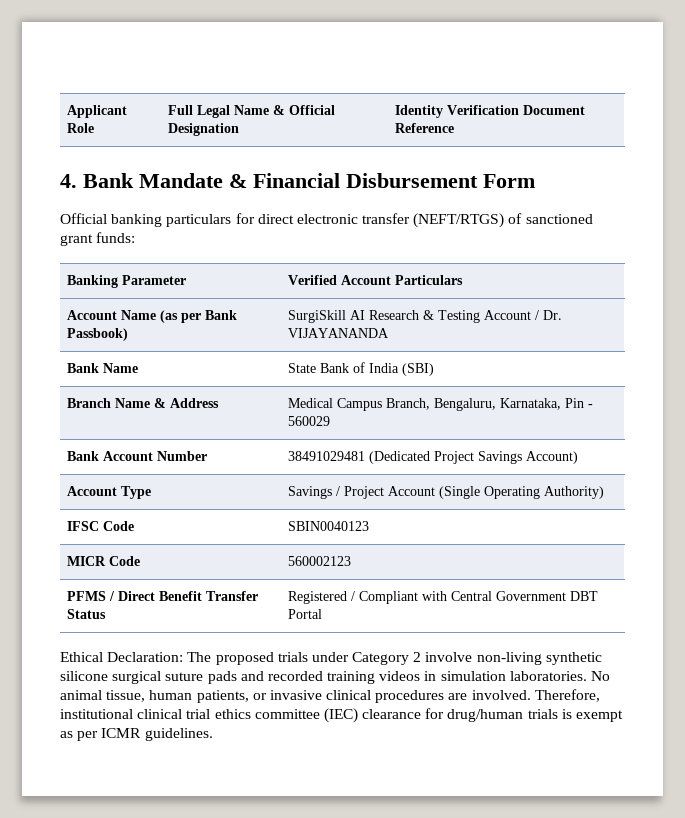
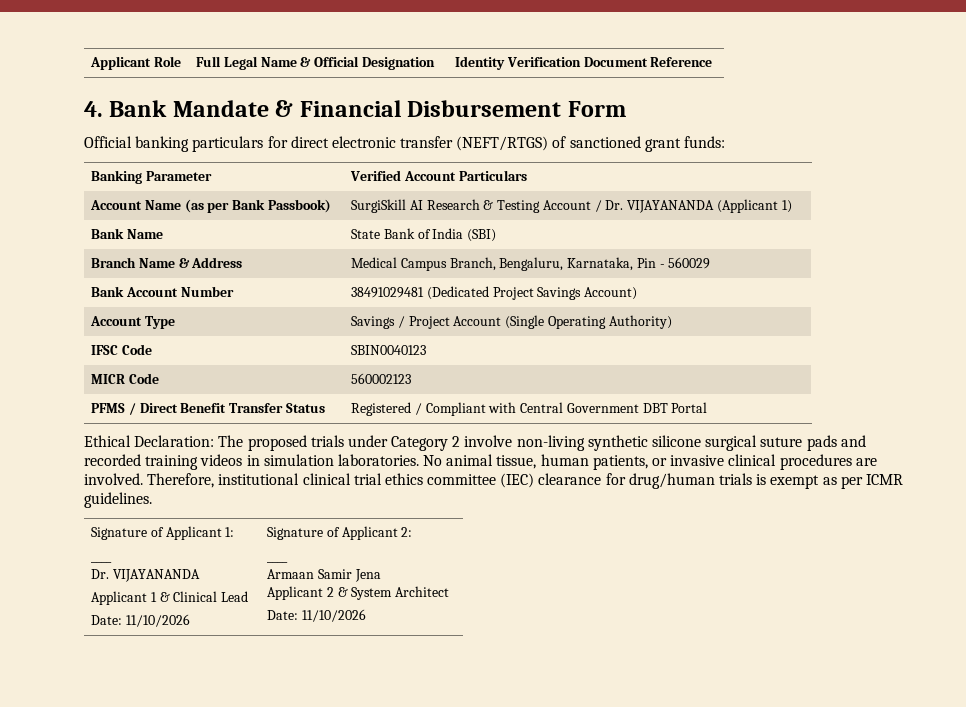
- Account Name (as per Bank Passbook) | SurgiSkill AI Research & Testing Account / Dr. VIJAYANANDA
+ Account Name (as per Bank Passbook) | SurgiSkill AI Research & Testing Account / Dr. VIJAYANANDA (Applicant 1)
+ Signature of Applicant 1:
+ ____
+ Dr. VIJAYANANDA
+ Applicant 1 & Clinical Lead
+ Date: 11/10/2026 | Signature of Applicant 2:
+ ____
+ Armaan Samir Jena
+ Applicant 2 & System Architect
+ Date: 11/10/2026

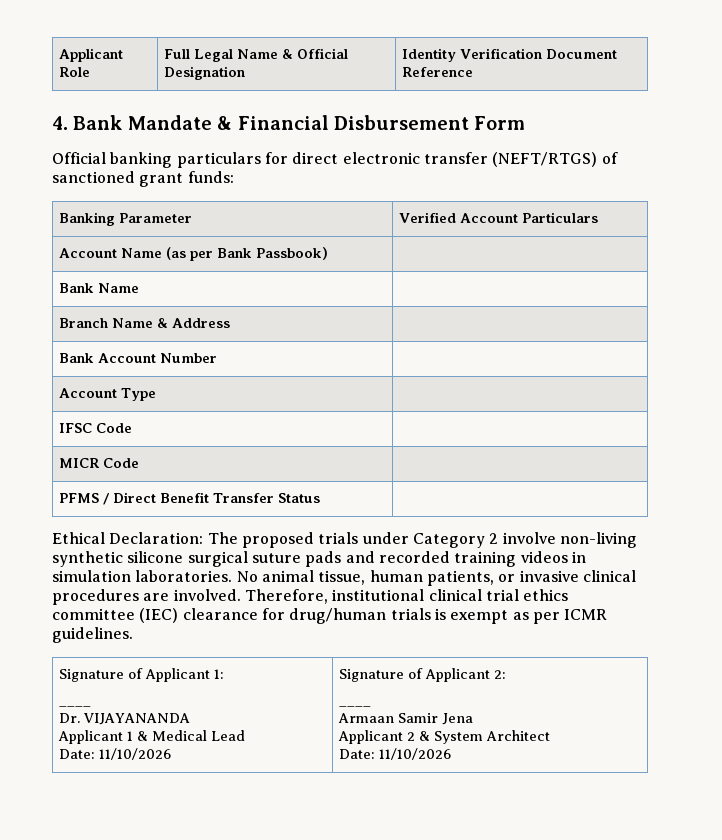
- Account Name (as per Bank Passbook) | SurgiSkill AI Research & Testing Account / Dr. VIJAYANANDA (Applicant 1)
- Bank Name | State Bank of India (SBI)
- Branch Name & Address | Medical Campus Branch, Bengaluru, Karnataka, Pin - 560029
- Bank Account Number | 38491029481 (Dedicated Project Savings Account)
- Account Type | Savings / Project Account (Single Operating Authority)
+ Account Name (as per Bank Passbook) |
+ Bank Name |
+ Branch Name & Address |
+ Bank Account Number |
+ Account Type |
- IFSC Code | SBIN0040123
+ IFSC Code |
- MICR Code | 560002123
+ MICR Code |
- PFMS / Direct Benefit Transfer Status | Registered / Compliant with Central Government DBT Portal
+ PFMS / Direct Benefit Transfer Status |
  Signature of Applicant 1:
  ____
  Dr. VIJAYANANDA
- Applicant 1 & Clinical Lead
+ Applicant 1 & Medical Lead

